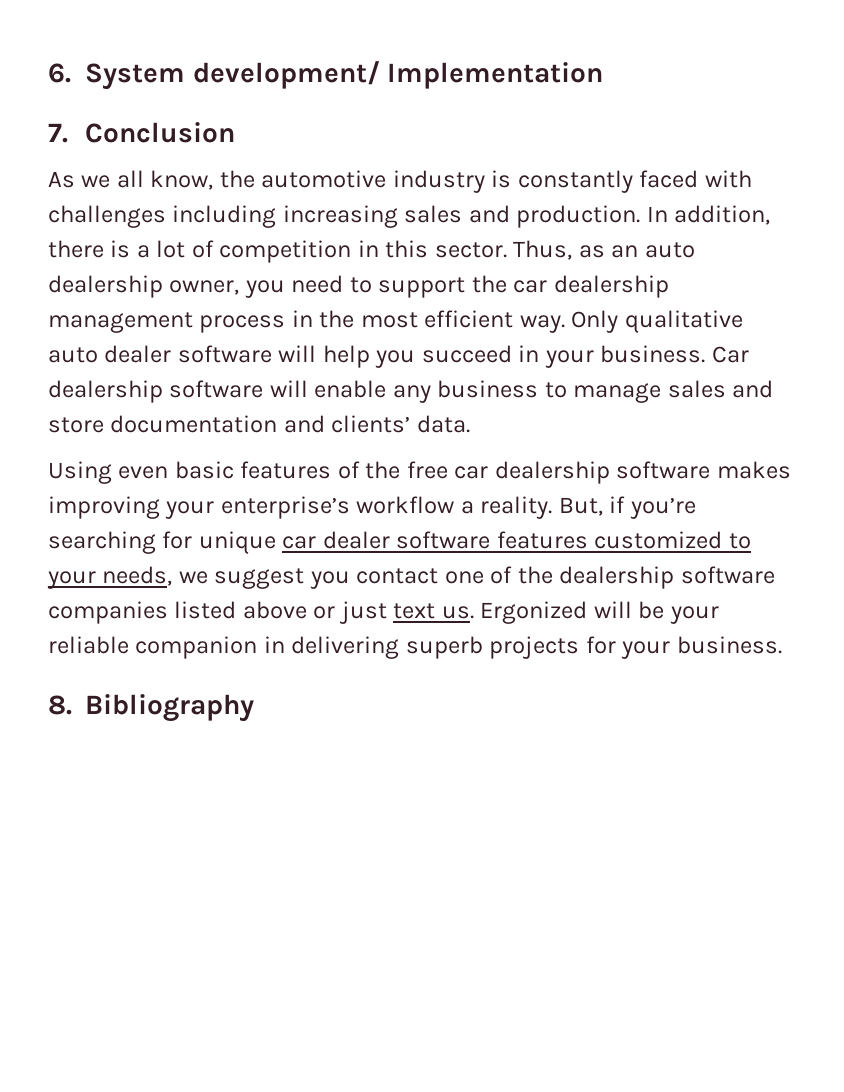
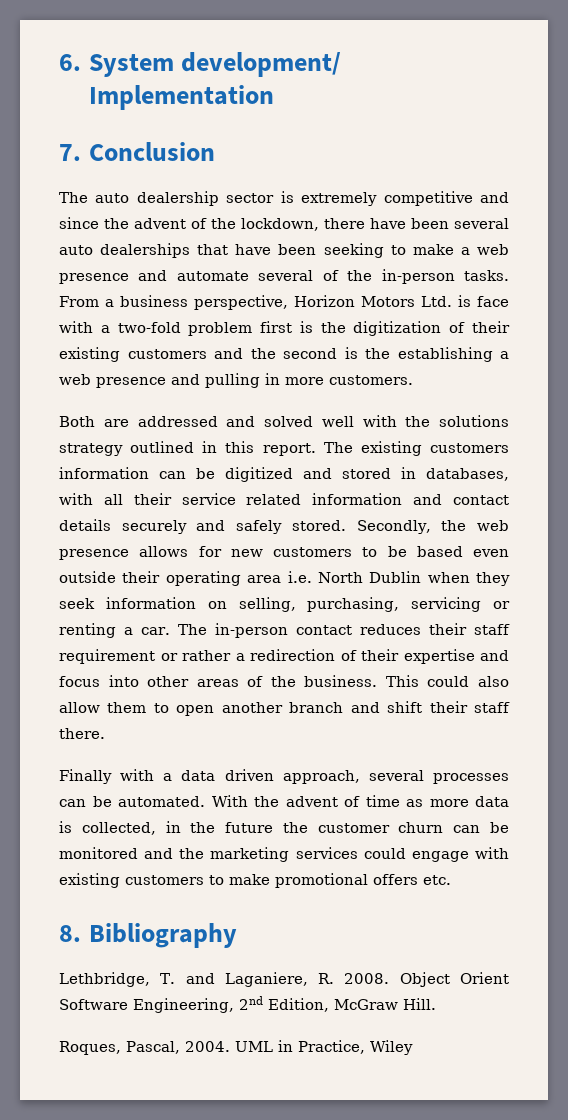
- As we all know, the automotive industry is constantly faced with challenges including increasing sales and production. In addition, there is a lot of competition in this sector. Thus, as an auto dealership owner, you need to support the car dealership management process in the most efficient way. Only qualitative auto dealer software will help you succeed in your business. Car dealership software will enable any business to manage sales and store documentation and clients’ data.
- Using even basic features of the free car dealership software makes improving your enterprise’s workflow a reality. But, if you’re searching for unique car dealer software features customized to your needs, we suggest you contact one of the dealership software companies listed above or just text us. Ergonized will be your reliable companion in delivering superb projects for your business.
+ The auto dealership sector is extremely competitive and since the advent of the lockdown, there have been several auto dealerships that have been seeking to make a web presence and automate several of the in-person tasks. From a business perspective, Horizon Motors Ltd. is face with a two-fold problem first is the digitization of their existing customers and the second is the establishing a web presence and pulling in more customers.
+ Both are addressed and solved well with the solutions strategy outlined in this report. The existing customers information can be digitized and stored in databases, with all their service related information and contact details securely and safely stored. Secondly, the web presence allows for new customers to be based even outside their operating area i.e. North Dublin when they seek information on selling, purchasing, servicing or renting a car. The in-person contact reduces their staff requirement or rather a redirection of their expertise and focus into other areas of the business. This could also allow them to open another branch and shift their staff there.
+ Finally with a data driven approach, several processes can be automated. With the advent of time as more data is collected, in the future the customer churn can be monitored and the marketing services could engage with existing customers to make promotional offers etc.
  8. Bibliography
+ Lethbridge, T. and Laganiere, R. 2008. Object Orient Software Engineering, 2nd Edition, McGraw Hill.
+ Roques, Pascal, 2004. UML in Practice, Wiley

